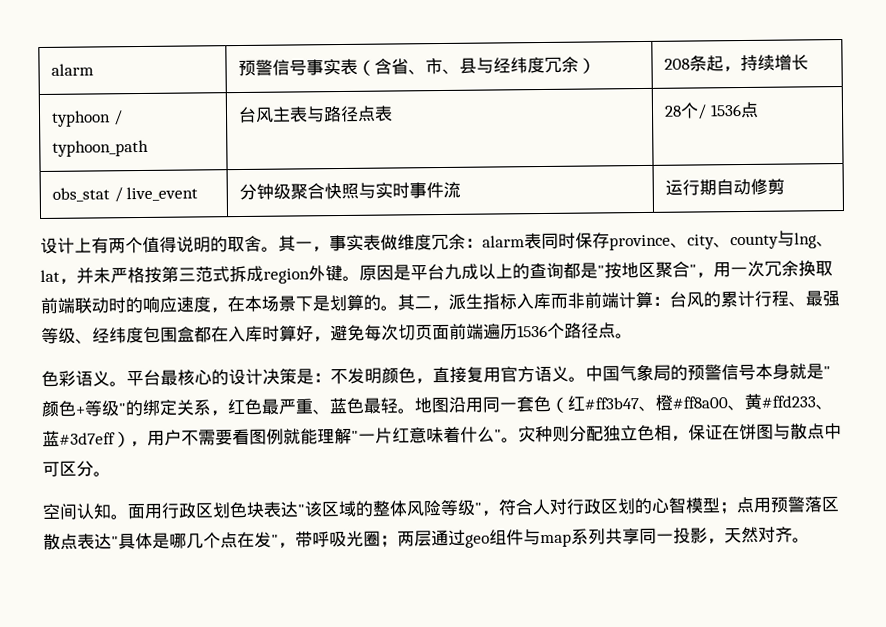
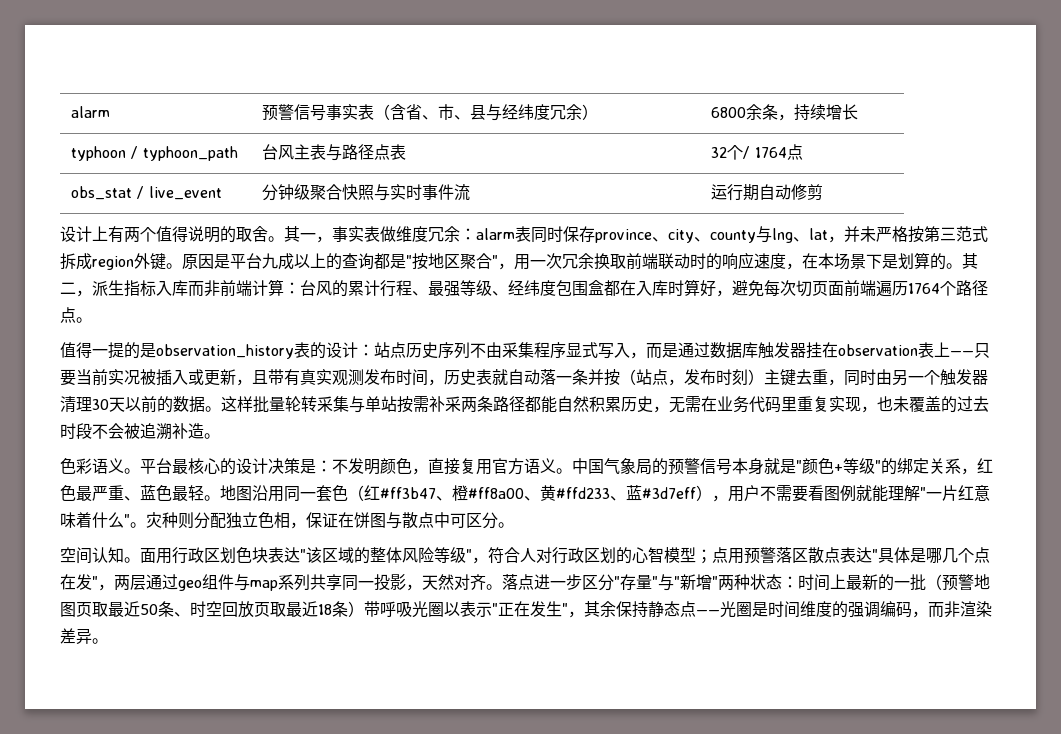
- alarm | 预警信号事实表（含省、市、县与经纬度冗余） | 208条起，持续增长
+ alarm | 预警信号事实表（含省、市、县与经纬度冗余） | 6800余条，持续增长
- typhoon / typhoon_path | 台风主表与路径点表 | 28个/ 1536点
+ typhoon / typhoon_path | 台风主表与路径点表 | 32个/ 1764点
- 其二，派生指标入库而非前端计算：台风的累计行程、最强等级、经纬度包围盒都在入库时算好，避免每次切页面前端遍历1536个路径点。
+ 其二，派生指标入库而非前端计算：台风的累计行程、最强等级、经纬度包围盒都在入库时算好，避免每次切页面前端遍历1764个路径点。
+ 值得一提的是observation_history表的设计：站点历史序列不由采集程序显式写入，而是通过数据库触发器挂在observation表上——只要当前实况被插入或更新，且带有真实观测发布时间，历史表就自动落一条并按（站点，发布时刻）主键去重，同时由另一个触发器清理30天以前的数据。这样批量轮转采集与单站按需补采两条路径都能自然积累历史，无需在业务代码里重复实现，也未覆盖的过去时段不会被追溯补造。
- 面用行政区划色块表达"该区域的整体风险等级"，符合人对行政区划的心智模型；点用预警落区散点表达"具体是哪几个点在发"，带呼吸光圈；两层通过geo组件与map系列共享同一投影，天然对齐。
+ 面用行政区划色块表达"该区域的整体风险等级"，符合人对行政区划的心智模型；点用预警落区散点表达"具体是哪几个点在发"，两层通过geo组件与map系列共享同一投影，天然对齐。
+ 落点进一步区分"存量"与"新增"两种状态：时间上最新的一批（预警地图页取最近50条、时空回放页取最近18条）带呼吸光圈以表示"正在发生"，其余保持静态点——光圈是时间维度的强调编码，而非渲染差异。

